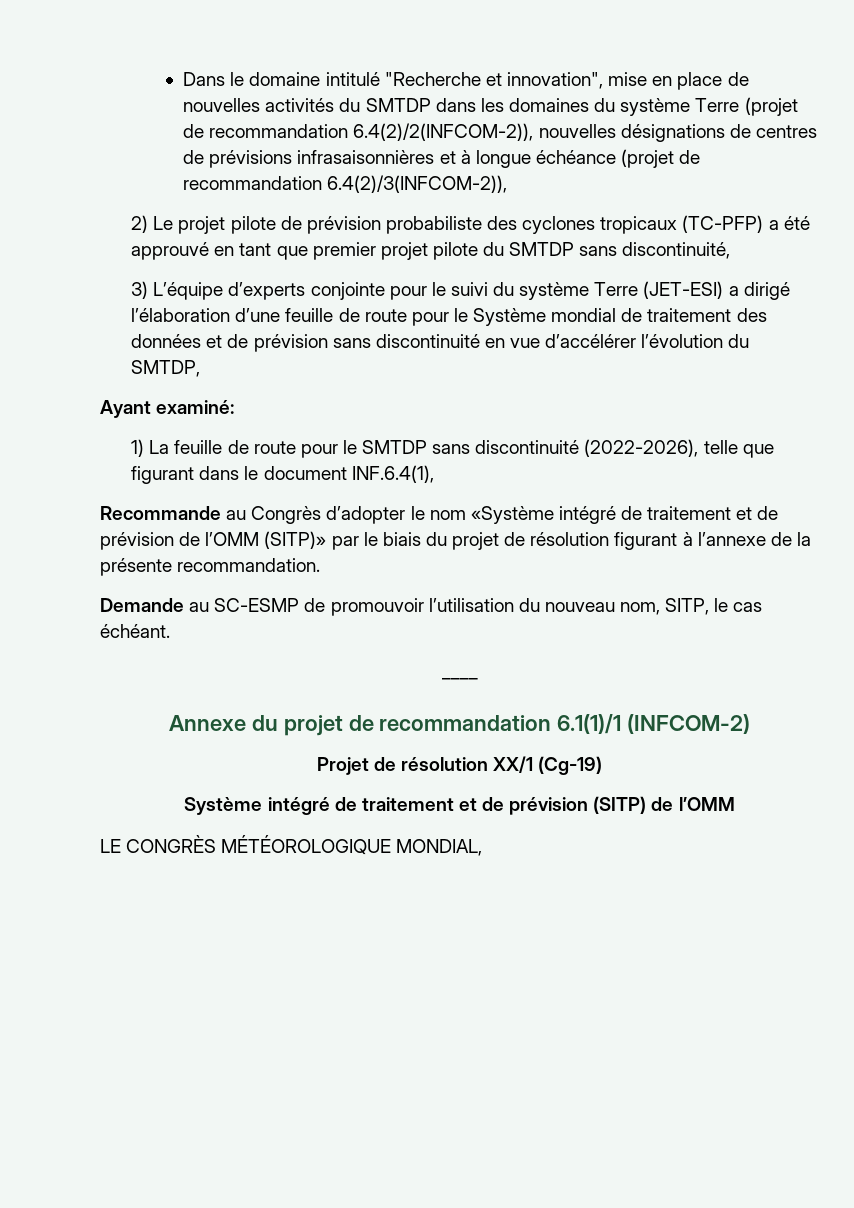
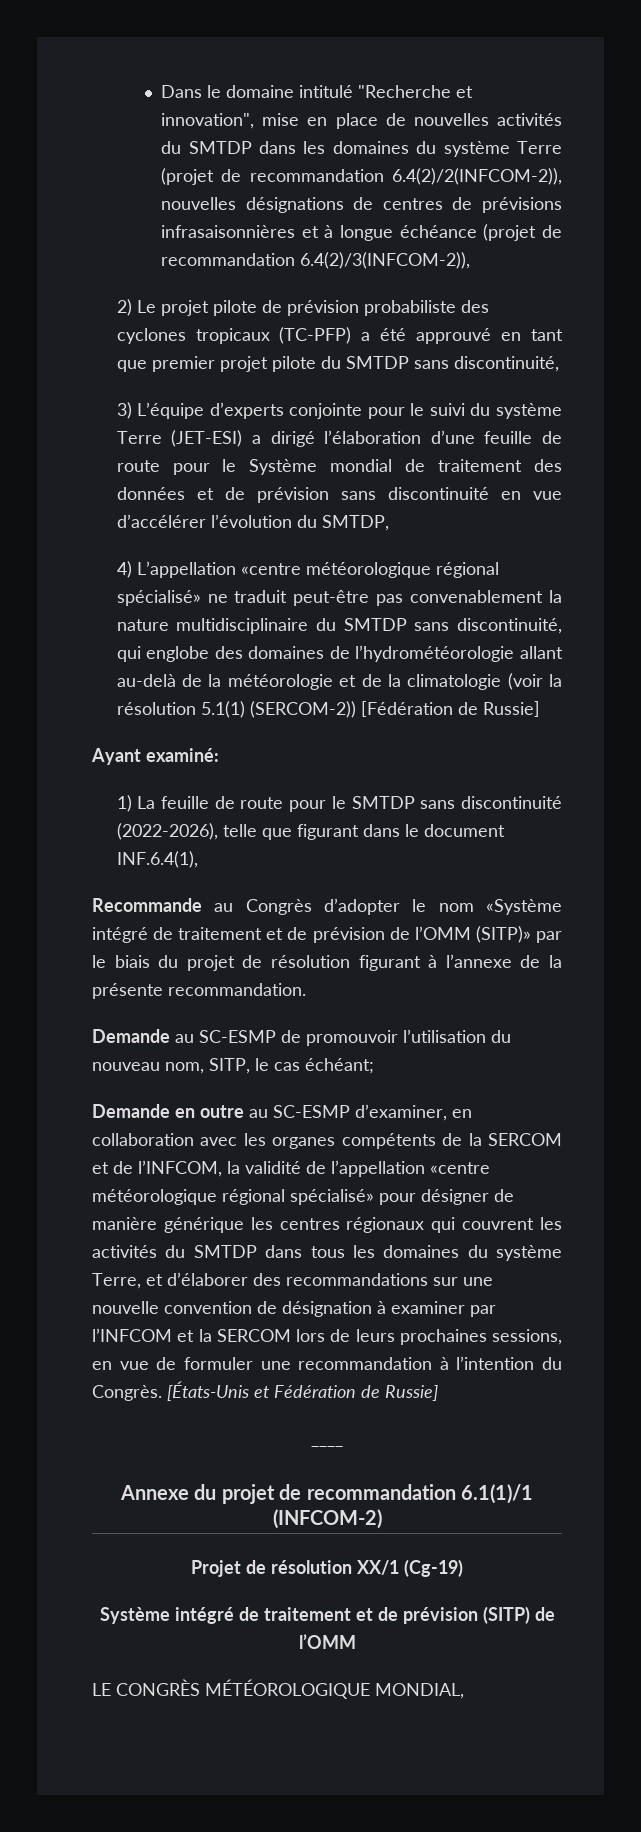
+ 4) L’appellation «centre météorologique régional spécialisé» ne traduit peut-être pas convenablement la nature multidisciplinaire du SMTDP sans discontinuité, qui englobe des domaines de l’hydrométéorologie allant au-delà de la météorologie et de la climatologie (voir la résolution 5.1(1) (SERCOM-2)) [Fédération de Russie]
- Demande au SC-ESMP de promouvoir l’utilisation du nouveau nom, SITP, le cas échéant.
+ Demande au SC-ESMP de promouvoir l’utilisation du nouveau nom, SITP, le cas échéant;
+ Demande en outre au SC-ESMP d’examiner, en collaboration avec les organes compétents de la SERCOM et de l’INFCOM, la validité de l’appellation «centre météorologique régional spécialisé» pour désigner de manière générique les centres régionaux qui couvrent les activités du SMTDP dans tous les domaines du système Terre, et d’élaborer des recommandations sur une nouvelle convention de désignation à examiner par l’INFCOM et la SERCOM lors de leurs prochaines sessions, en vue de formuler une recommandation à l’intention du Congrès. [États-Unis et Fédération de Russie]

